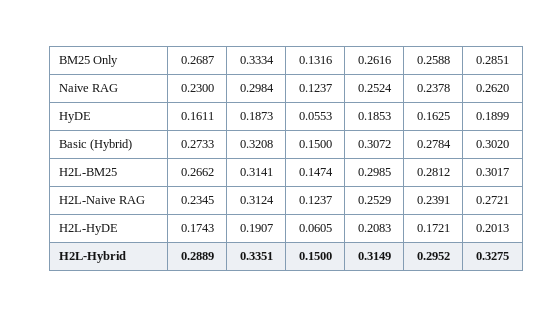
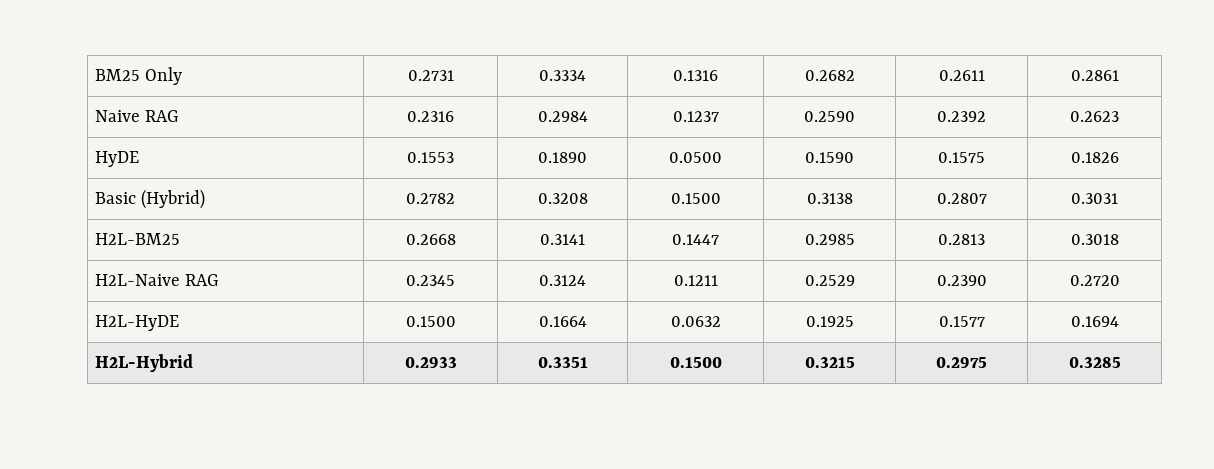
- BM25 Only | 0.2687 | 0.3334 | 0.1316 | 0.2616 | 0.2588 | 0.2851
+ BM25 Only | 0.2731 | 0.3334 | 0.1316 | 0.2682 | 0.2611 | 0.2861
- Naive RAG | 0.2300 | 0.2984 | 0.1237 | 0.2524 | 0.2378 | 0.2620
- HyDE | 0.1611 | 0.1873 | 0.0553 | 0.1853 | 0.1625 | 0.1899
+ Naive RAG | 0.2316 | 0.2984 | 0.1237 | 0.2590 | 0.2392 | 0.2623
+ HyDE | 0.1553 | 0.1890 | 0.0500 | 0.1590 | 0.1575 | 0.1826
- Basic (Hybrid) | 0.2733 | 0.3208 | 0.1500 | 0.3072 | 0.2784 | 0.3020
+ Basic (Hybrid) | 0.2782 | 0.3208 | 0.1500 | 0.3138 | 0.2807 | 0.3031
- H2L-BM25 | 0.2662 | 0.3141 | 0.1474 | 0.2985 | 0.2812 | 0.3017
+ H2L-BM25 | 0.2668 | 0.3141 | 0.1447 | 0.2985 | 0.2813 | 0.3018
- H2L-Naive RAG | 0.2345 | 0.3124 | 0.1237 | 0.2529 | 0.2391 | 0.2721
+ H2L-Naive RAG | 0.2345 | 0.3124 | 0.1211 | 0.2529 | 0.2390 | 0.2720
- H2L-HyDE | 0.1743 | 0.1907 | 0.0605 | 0.2083 | 0.1721 | 0.2013
+ H2L-HyDE | 0.1500 | 0.1664 | 0.0632 | 0.1925 | 0.1577 | 0.1694
- H2L-Hybrid | 0.2889 | 0.3351 | 0.1500 | 0.3149 | 0.2952 | 0.3275
+ H2L-Hybrid | 0.2933 | 0.3351 | 0.1500 | 0.3215 | 0.2975 | 0.3285

